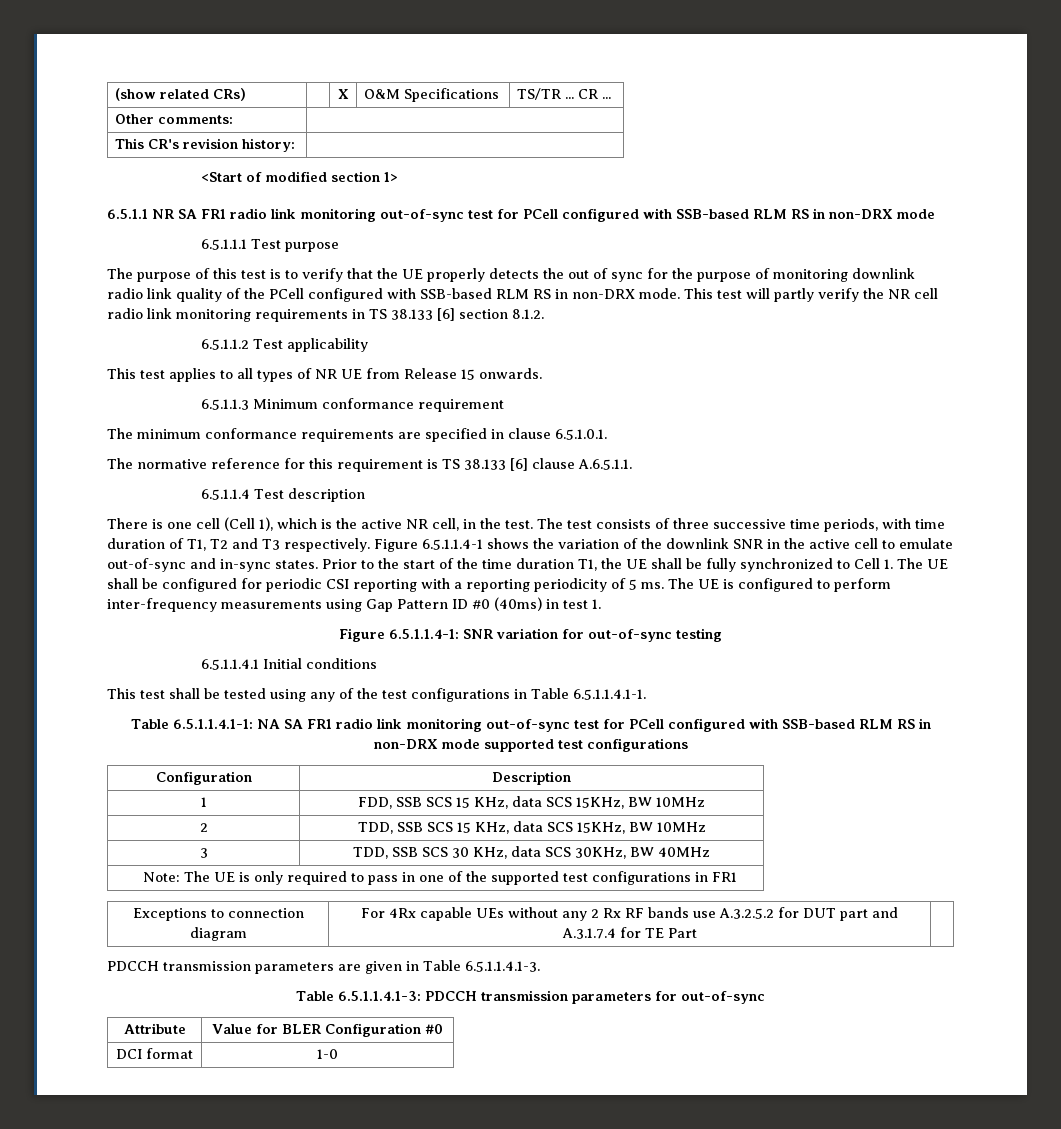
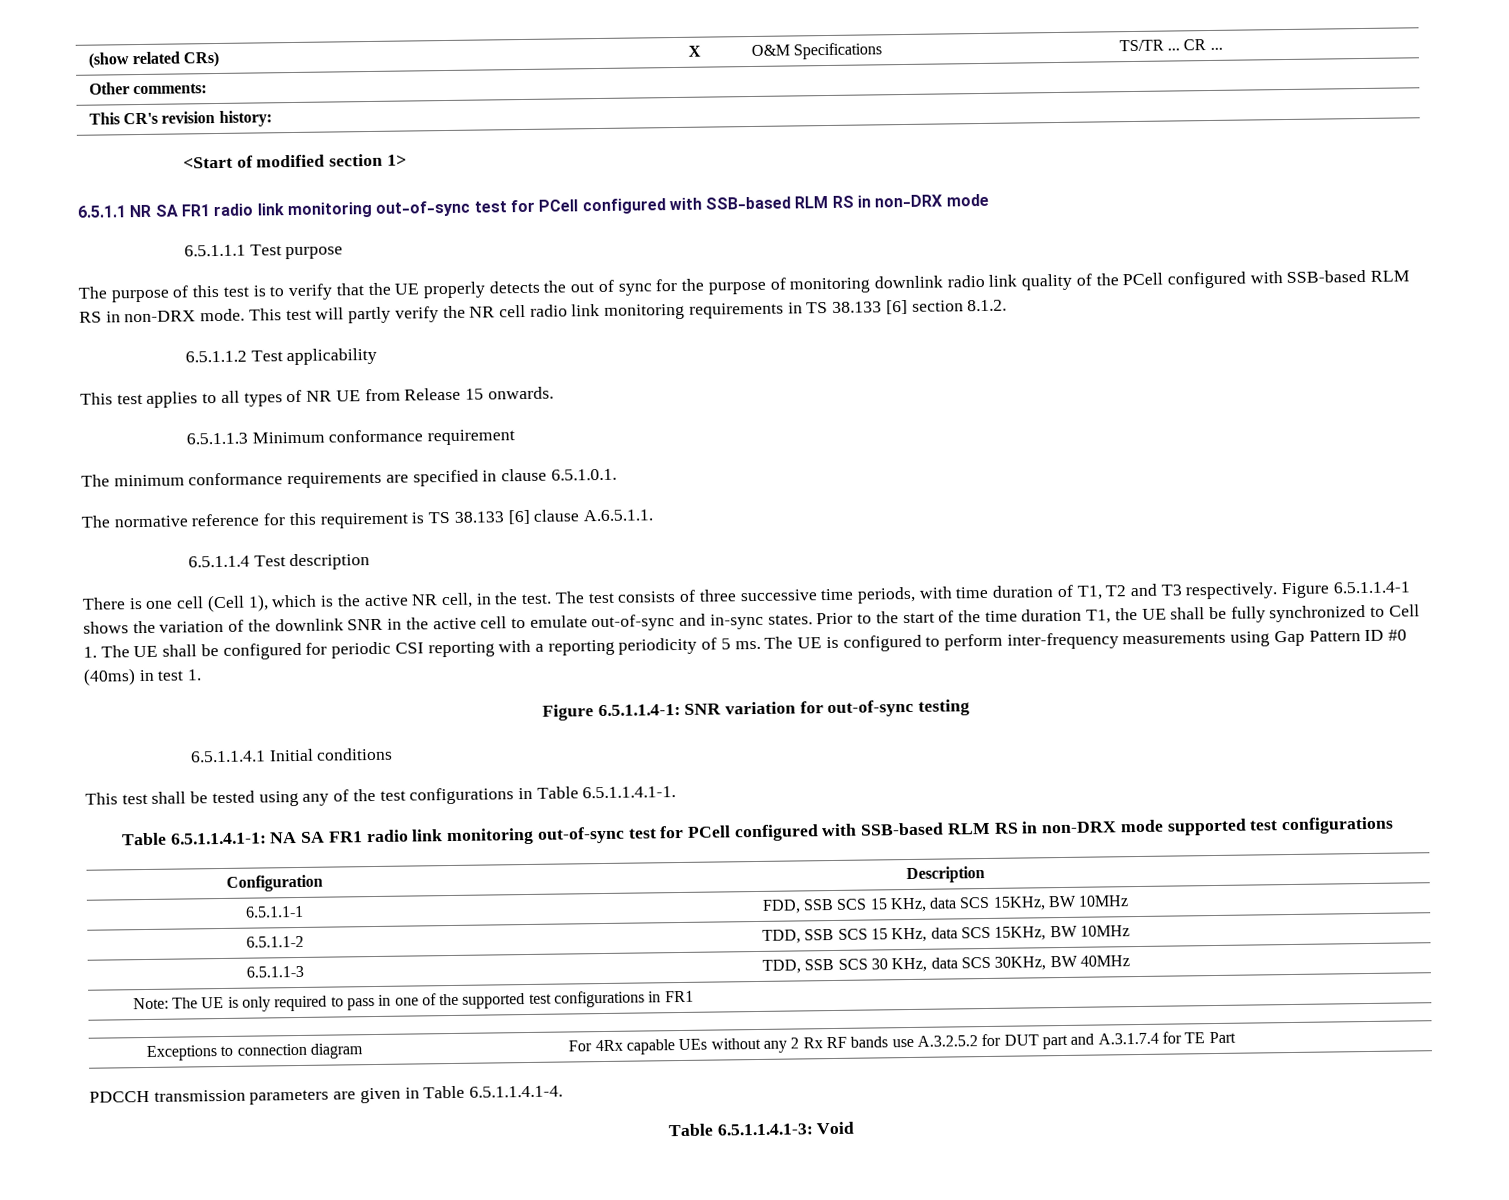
- 1 | FDD, SSB SCS 15 KHz, data SCS 15KHz, BW 10MHz
+ 6.5.1.1-1 | FDD, SSB SCS 15 KHz, data SCS 15KHz, BW 10MHz
- 2 | TDD, SSB SCS 15 KHz, data SCS 15KHz, BW 10MHz
+ 6.5.1.1-2 | TDD, SSB SCS 15 KHz, data SCS 15KHz, BW 10MHz
- 3 | TDD, SSB SCS 30 KHz, data SCS 30KHz, BW 40MHz
+ 6.5.1.1-3 | TDD, SSB SCS 30 KHz, data SCS 30KHz, BW 40MHz
- PDCCH transmission parameters are given in Table 6.5.1.1.4.1-3.
+ PDCCH transmission parameters are given in Table 6.5.1.1.4.1-4.
- Table 6.5.1.1.4.1-3: PDCCH transmission parameters for out-of-sync
- Attribute | Value for BLER Configuration #0
- DCI format | 1-0
+ Table 6.5.1.1.4.1-3: Void

